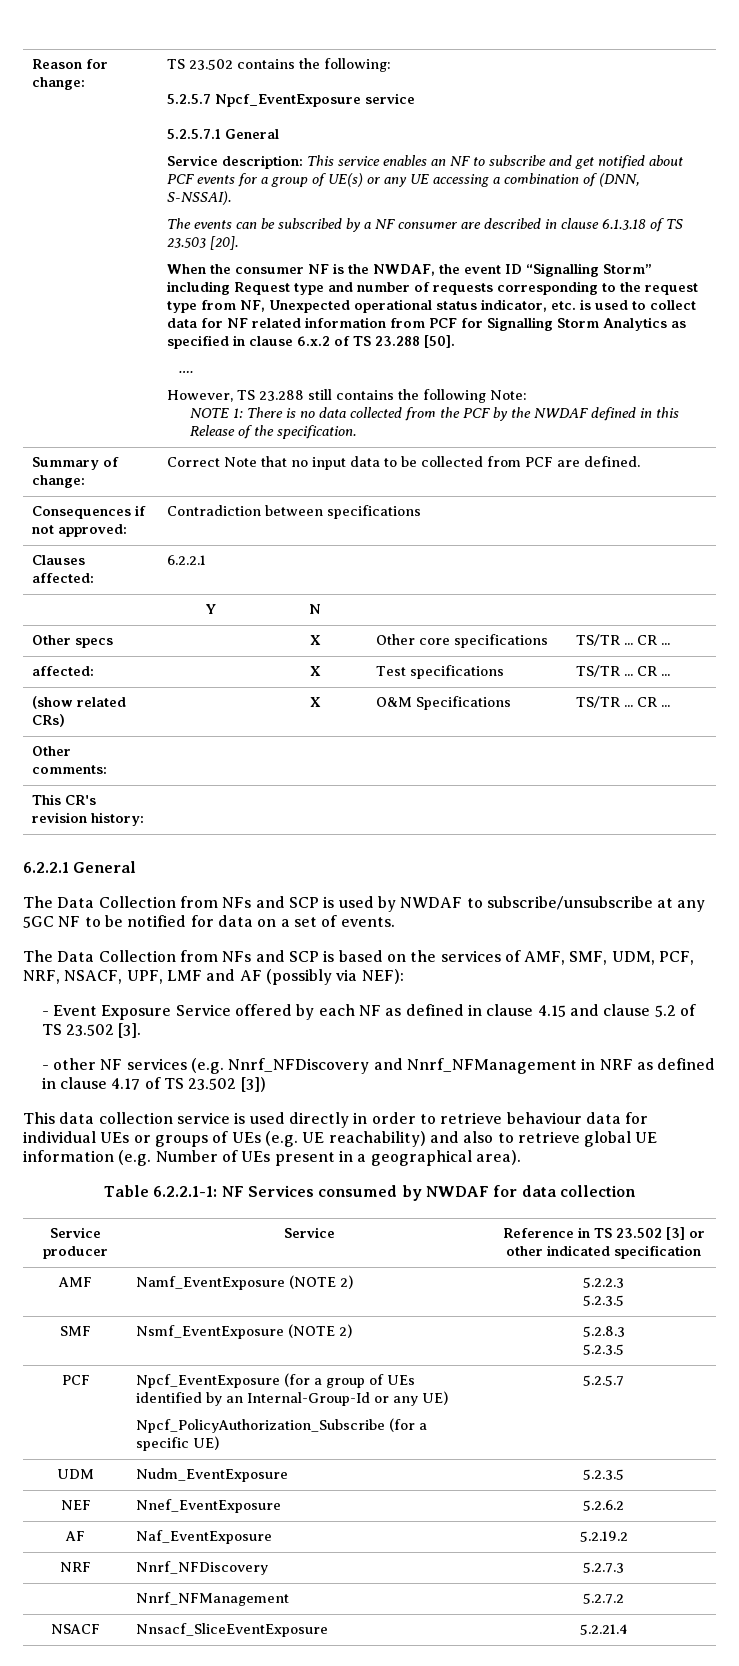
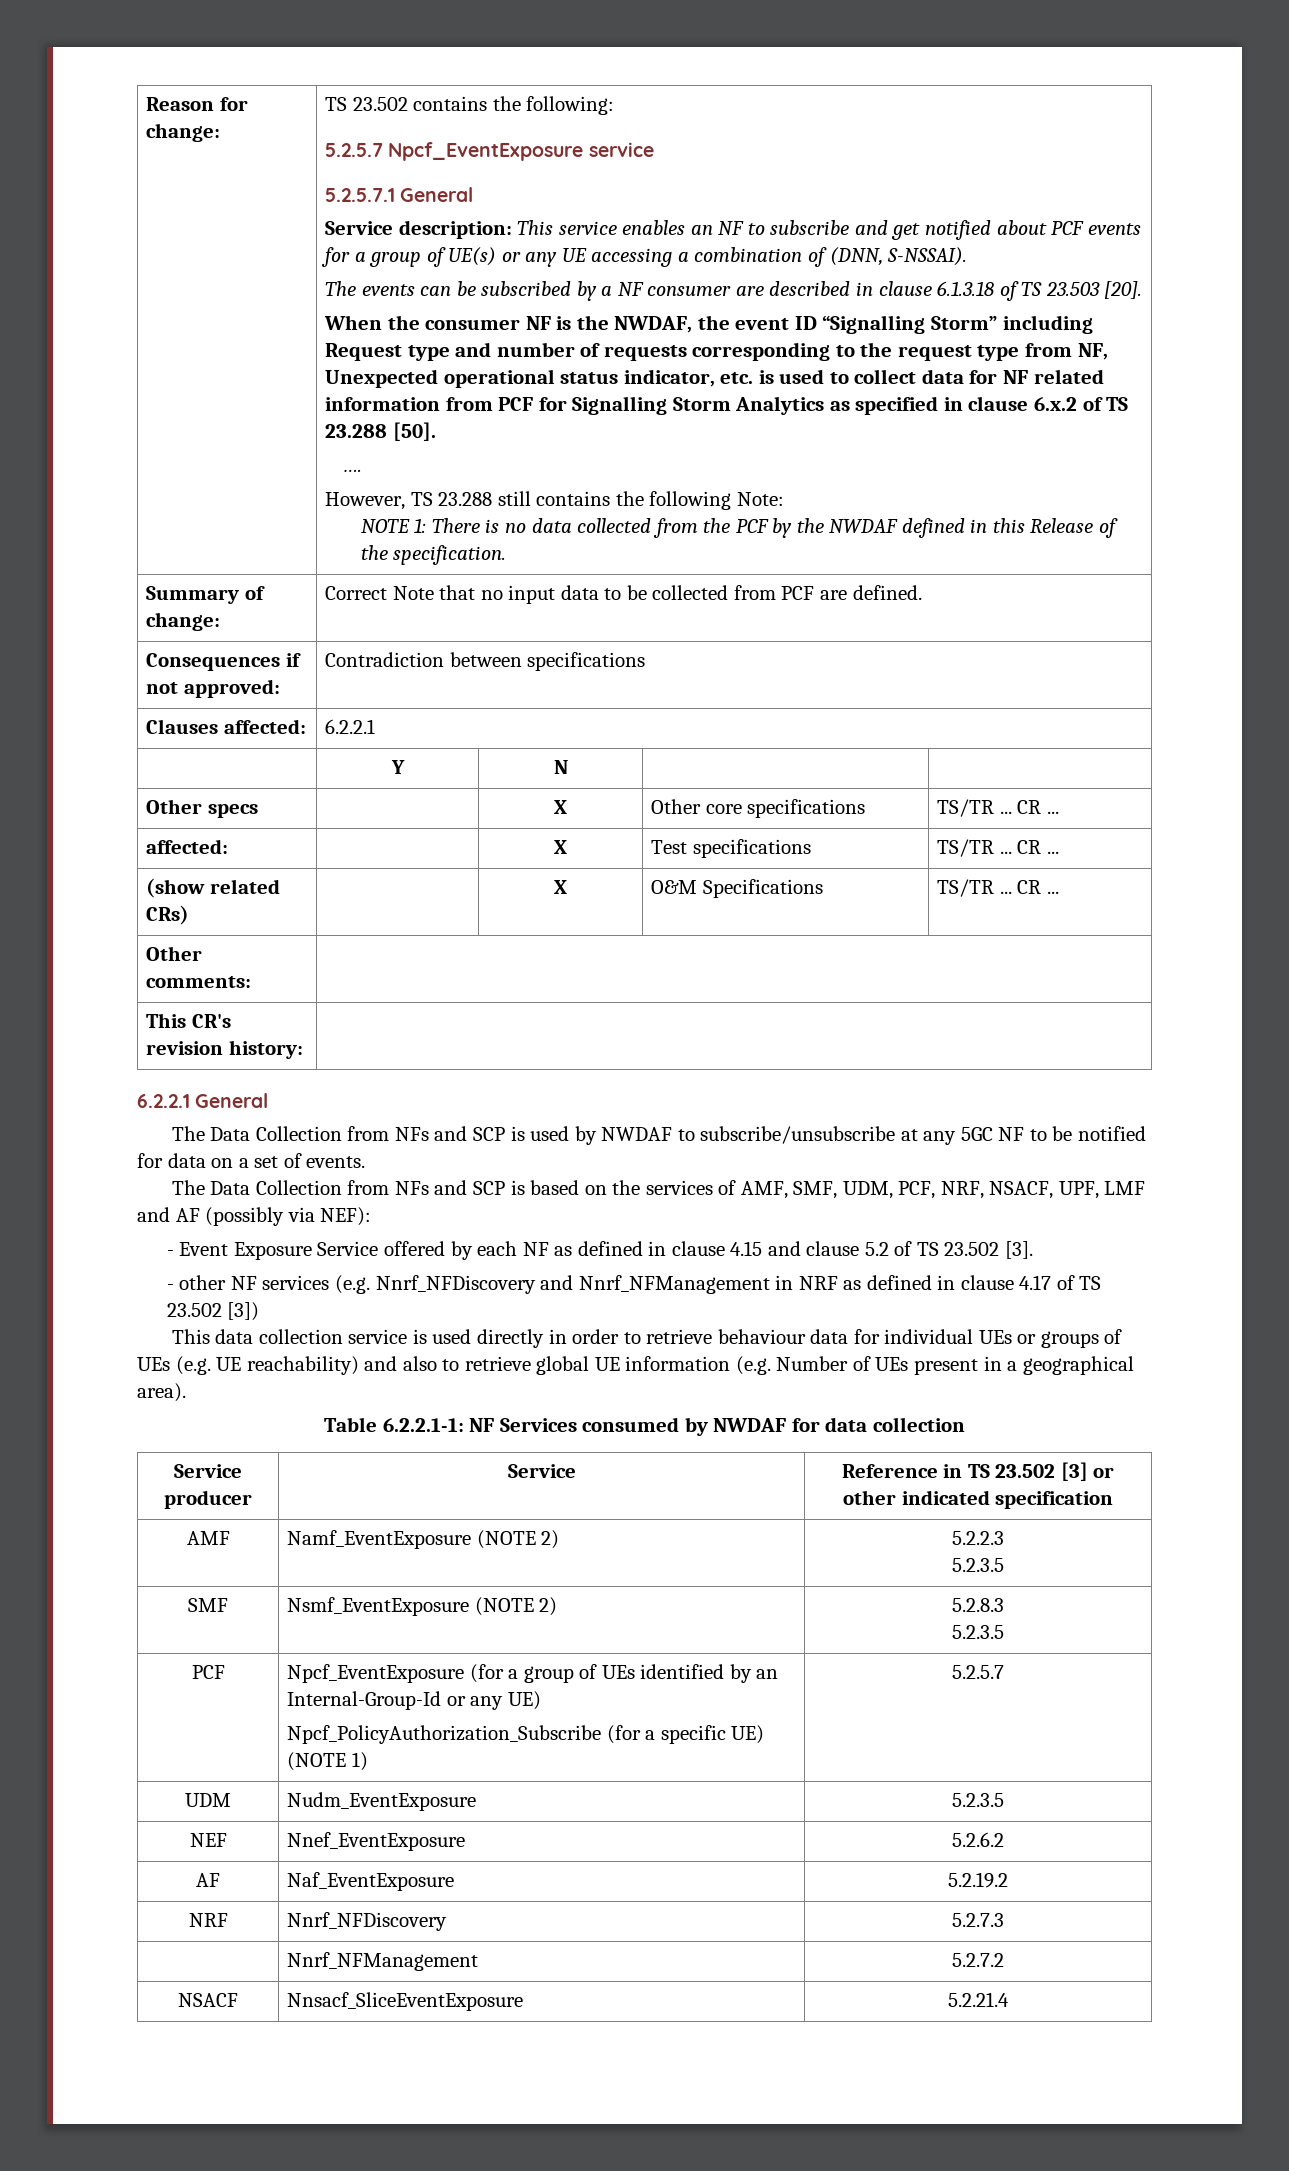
  PCF | Npcf_EventExposure (for a group of UEs identified by an Internal-Group-Id or any UE)
- Npcf_PolicyAuthorization_Subscribe (for a specific UE) | 5.2.5.7
+ Npcf_PolicyAuthorization_Subscribe (for a specific UE) (NOTE 1) | 5.2.5.7

